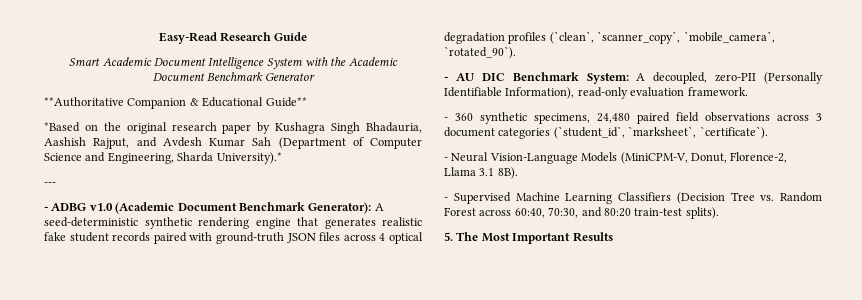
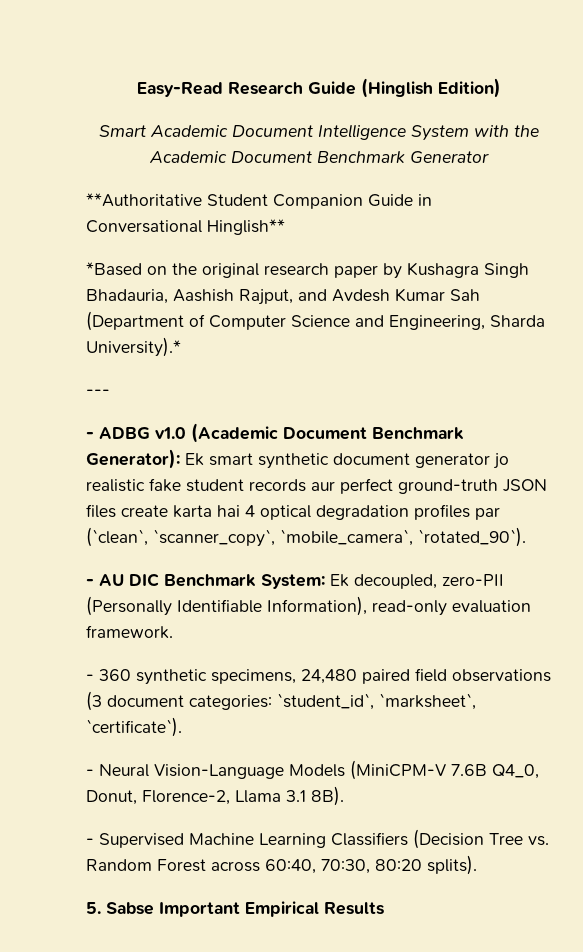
- Easy-Read Research Guide
+ Easy-Read Research Guide (Hinglish Edition)
- **Authoritative Companion & Educational Guide**
+ **Authoritative Student Companion Guide in Conversational Hinglish**
- - ADBG v1.0 (Academic Document Benchmark Generator): A seed-deterministic synthetic rendering engine that generates realistic fake student records paired with ground-truth JSON files across 4 optical degradation profiles (`clean`, `scanner_copy`, `mobile_camera`, `rotated_90`).
+ - ADBG v1.0 (Academic Document Benchmark Generator): Ek smart synthetic document generator jo realistic fake student records aur perfect ground-truth JSON files create karta hai 4 optical degradation profiles par (`clean`, `scanner_copy`, `mobile_camera`, `rotated_90`).
- - AU DIC Benchmark System: A decoupled, zero-PII (Personally Identifiable Information), read-only evaluation framework.
+ - AU DIC Benchmark System: Ek decoupled, zero-PII (Personally Identifiable Information), read-only evaluation framework.
- - 360 synthetic specimens, 24,480 paired field observations across 3 document categories (`student_id`, `marksheet`, `certificate`).
+ - 360 synthetic specimens, 24,480 paired field observations (3 document categories: `student_id`, `marksheet`, `certificate`).
- - Neural Vision-Language Models (MiniCPM-V, Donut, Florence-2, Llama 3.1 8B).
+ - Neural Vision-Language Models (MiniCPM-V 7.6B Q4_0, Donut, Florence-2, Llama 3.1 8B).
- - Supervised Machine Learning Classifiers (Decision Tree vs. Random Forest across 60:40, 70:30, and 80:20 train-test splits).
+ - Supervised Machine Learning Classifiers (Decision Tree vs. Random Forest across 60:40, 70:30, 80:20 splits).
- 5. The Most Important Results
+ 5. Sabse Important Empirical Results

